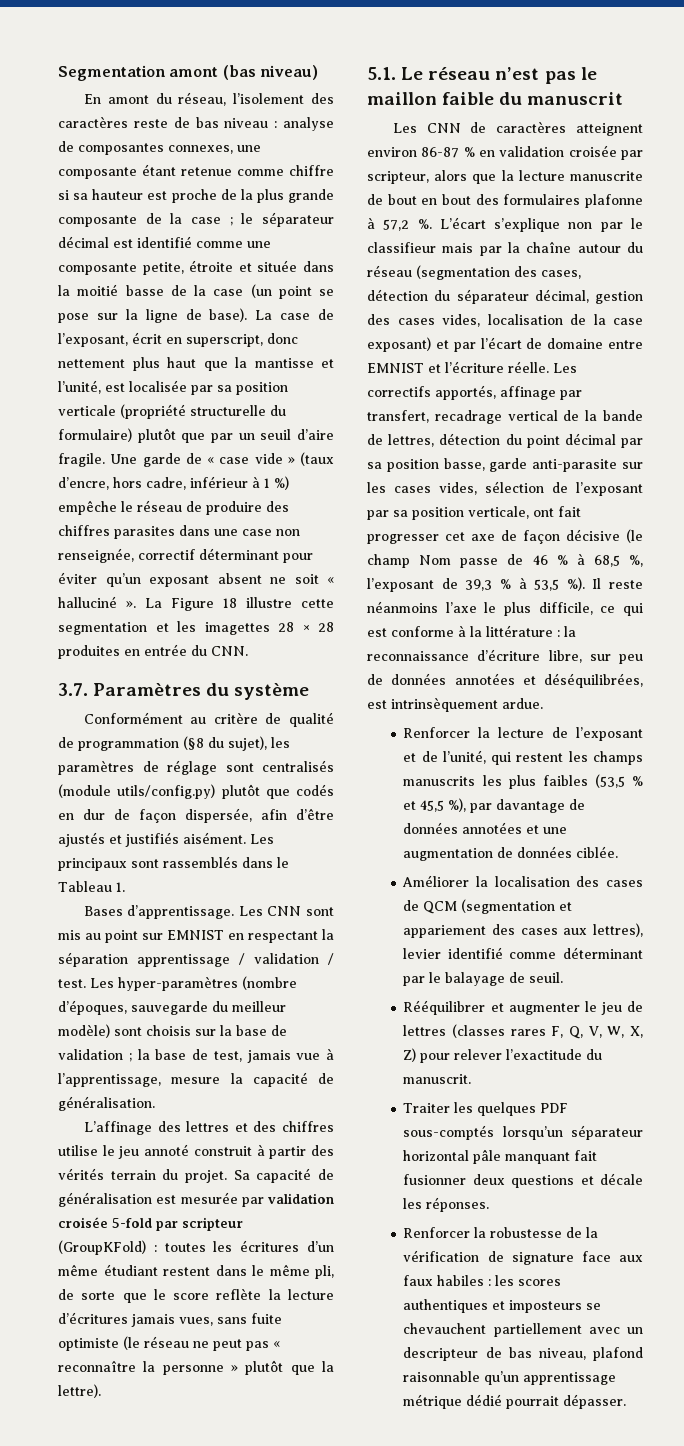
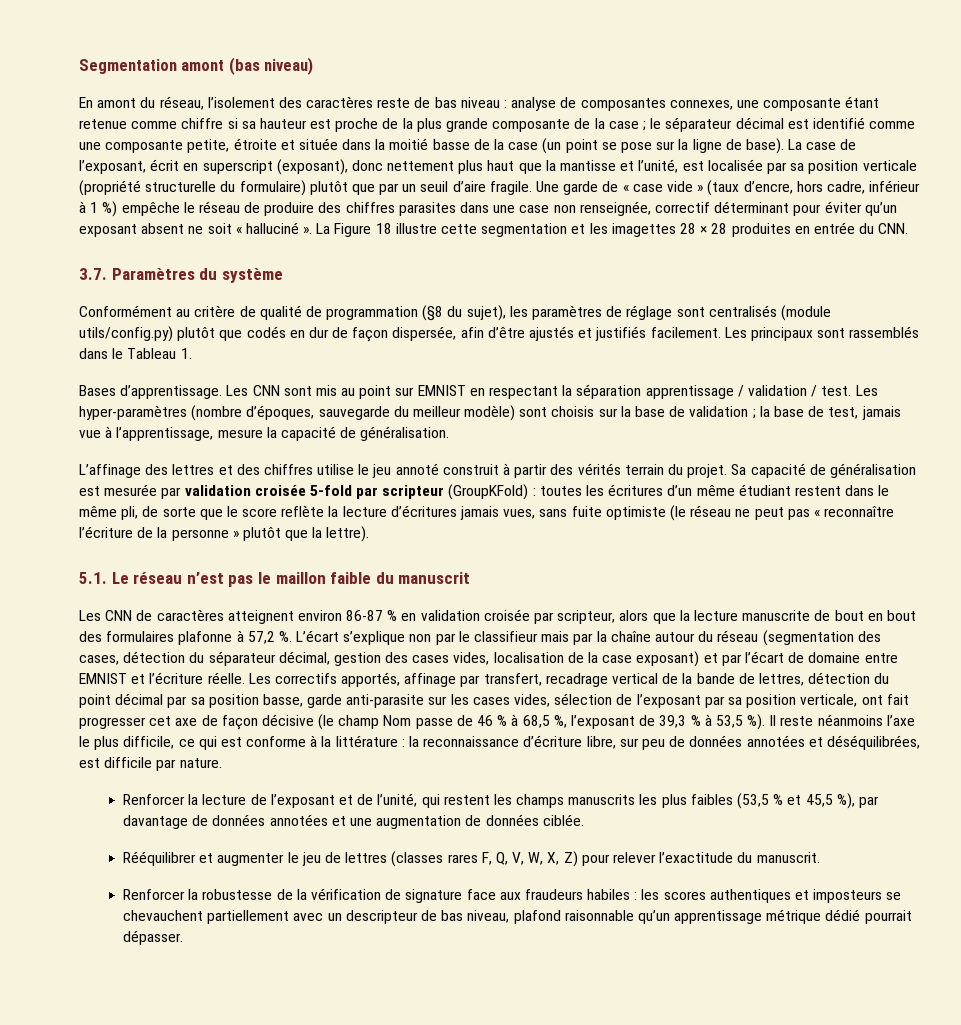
- La case de l’exposant, écrit en superscript, donc nettement plus haut que la mantisse et l’unité, est localisée par sa position verticale (propriété structurelle du formulaire) plutôt que par un seuil d’aire fragile.
+ La case de l’exposant, écrit en superscript (exposant), donc nettement plus haut que la mantisse et l’unité, est localisée par sa position verticale (propriété structurelle du formulaire) plutôt que par un seuil d’aire fragile.
- Conformément au critère de qualité de programmation (§8 du sujet), les paramètres de réglage sont centralisés (module utils/config.py) plutôt que codés en dur de façon dispersée, afin d’être ajustés et justifiés aisément.
+ Conformément au critère de qualité de programmation (§8 du sujet), les paramètres de réglage sont centralisés (module utils/config.py) plutôt que codés en dur de façon dispersée, afin d’être ajustés et justifiés facilement.
- Sa capacité de généralisation est mesurée par validation croisée 5-fold par scripteur (GroupKFold) : toutes les écritures d’un même étudiant restent dans le même pli, de sorte que le score reflète la lecture d’écritures jamais vues, sans fuite optimiste (le réseau ne peut pas « reconnaître la personne » plutôt que la lettre).
+ Sa capacité de généralisation est mesurée par validation croisée 5-fold par scripteur (GroupKFold) : toutes les écritures d’un même étudiant restent dans le même pli, de sorte que le score reflète la lecture d’écritures jamais vues, sans fuite optimiste (le réseau ne peut pas « reconnaître l’écriture de la personne » plutôt que la lettre).
- Il reste néanmoins l’axe le plus difficile, ce qui est conforme à la littérature : la reconnaissance d’écriture libre, sur peu de données annotées et déséquilibrées, est intrinsèquement ardue.
+ Il reste néanmoins l’axe le plus difficile, ce qui est conforme à la littérature : la reconnaissance d’écriture libre, sur peu de données annotées et déséquilibrées, est difficile par nature.
- Améliorer la localisation des cases de QCM (segmentation et appariement des cases aux lettres), levier identifié comme déterminant par le balayage de seuil.
- Traiter les quelques PDF sous-comptés lorsqu’un séparateur horizontal pâle manquant fait fusionner deux questions et décale les réponses.
- Renforcer la robustesse de la vérification de signature face aux faux habiles : les scores authentiques et imposteurs se chevauchent partiellement avec un descripteur de bas niveau, plafond raisonnable qu’un apprentissage métrique dédié pourrait dépasser.
+ Renforcer la robustesse de la vérification de signature face aux fraudeurs habiles : les scores authentiques et imposteurs se chevauchent partiellement avec un descripteur de bas niveau, plafond raisonnable qu’un apprentissage métrique dédié pourrait dépasser.

